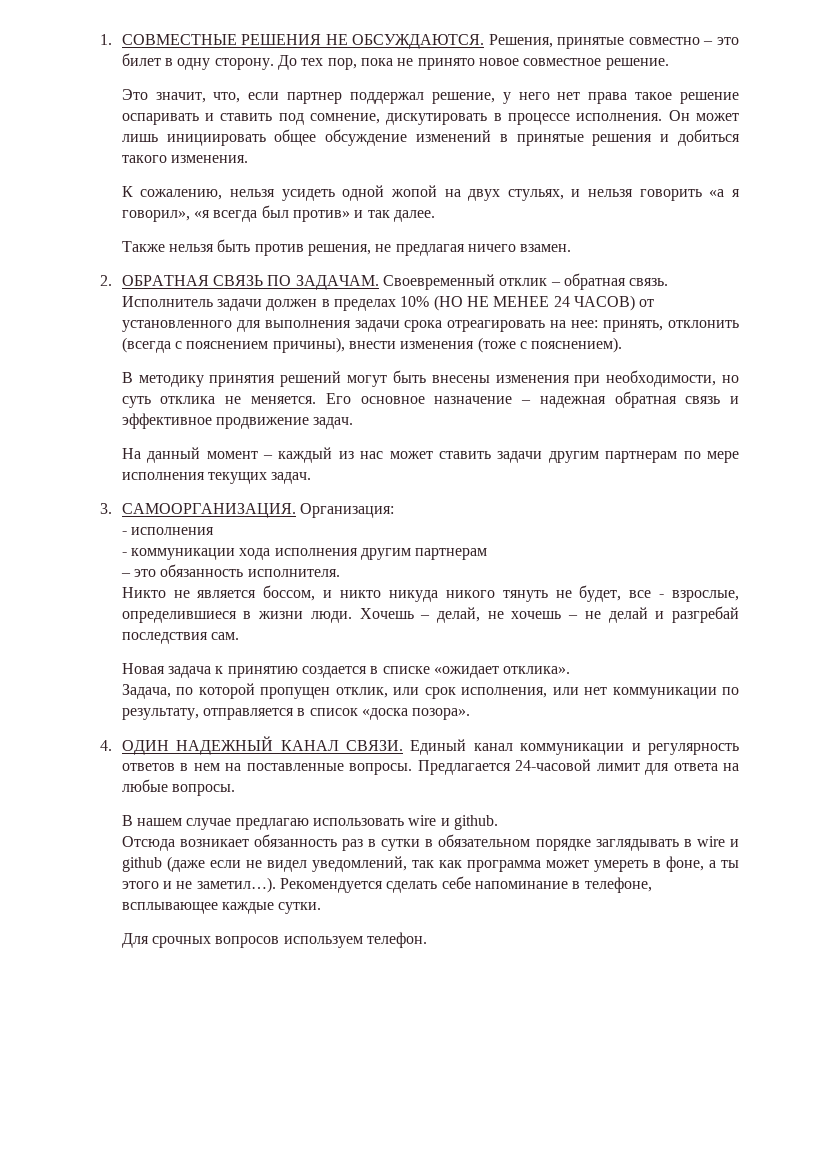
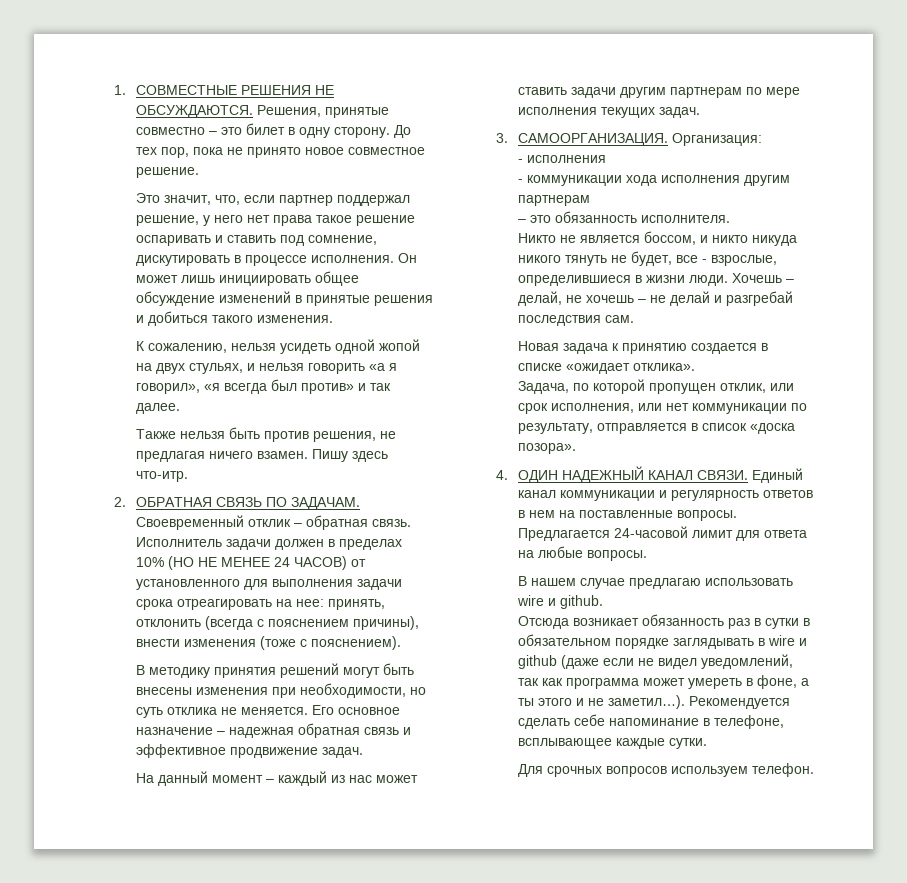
+ Пишу здесь что-итр.

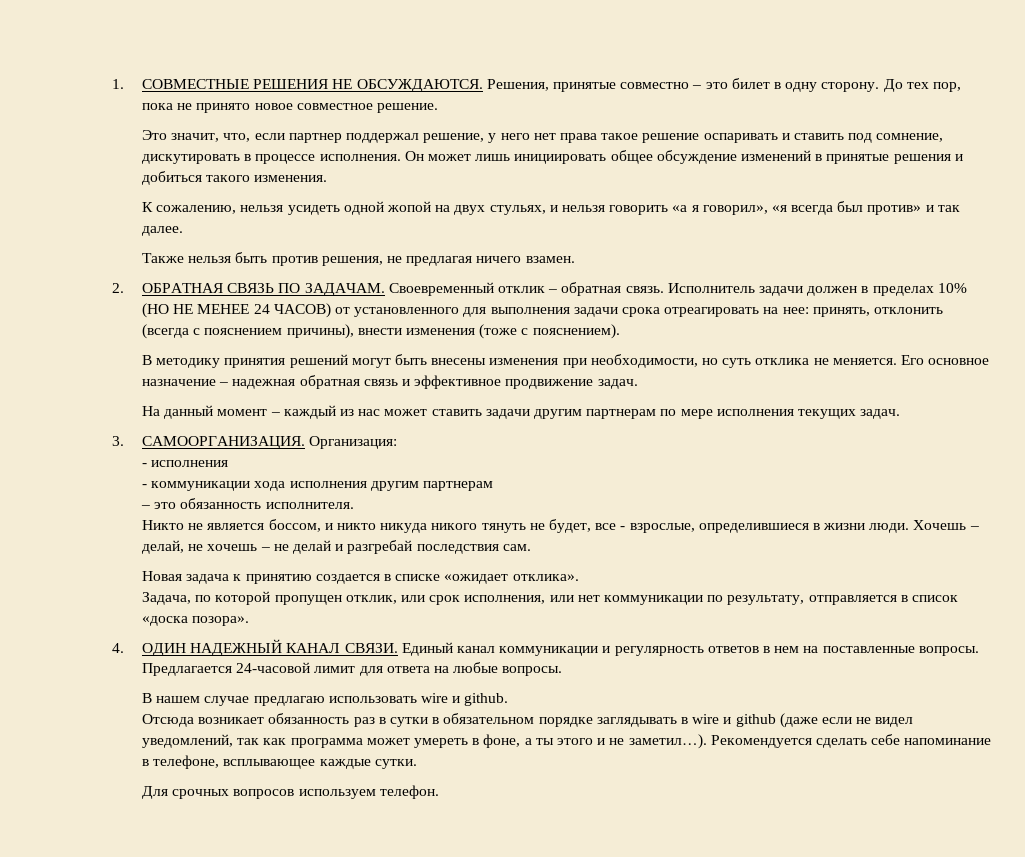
- Пишу здесь что-итр.

